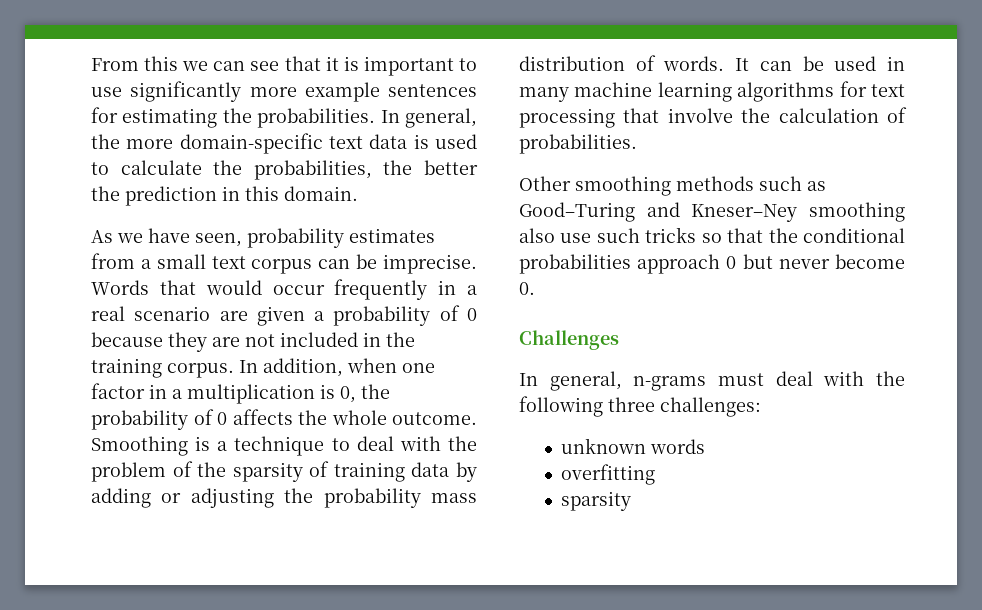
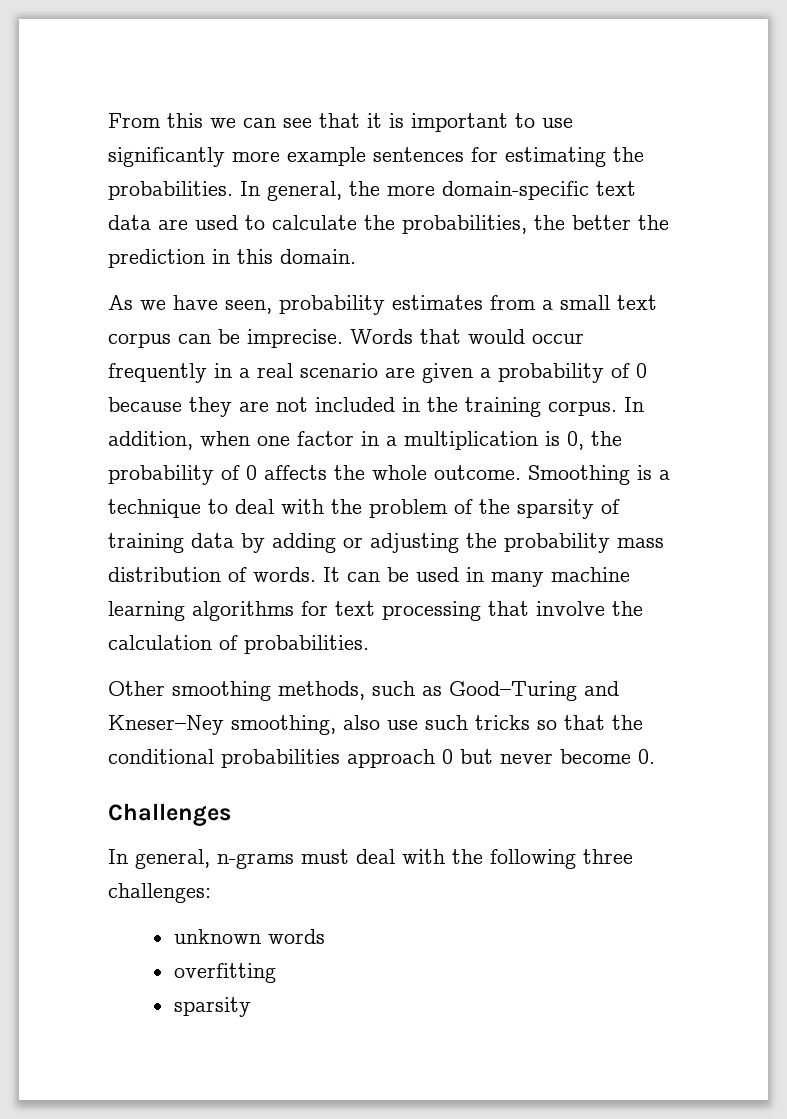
- In general, the more domain-specific text data is used to calculate the probabilities, the better the prediction in this domain.
+ In general, the more domain-specific text data are used to calculate the probabilities, the better the prediction in this domain.
- Other smoothing methods such as Good–Turing and Kneser–Ney smoothing also use such tricks so that the conditional probabilities approach 0 but never become 0.
+ Other smoothing methods, such as Good–Turing and Kneser–Ney smoothing, also use such tricks so that the conditional probabilities approach 0 but never become 0.

